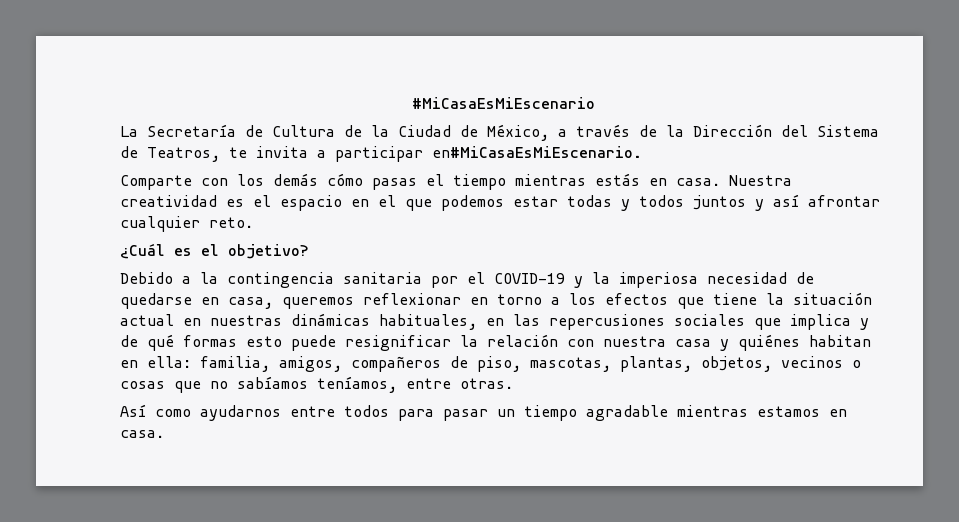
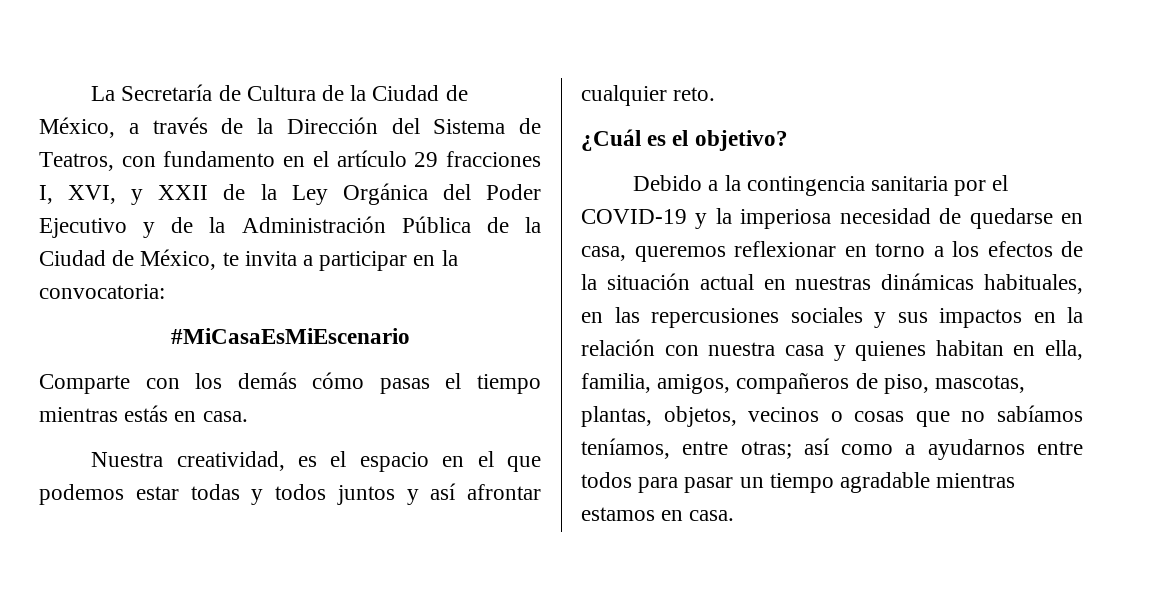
- #MiCasaEsMiEscenario
- La Secretaría de Cultura de la Ciudad de México, a través de la Dirección del Sistema de Teatros, te invita a participar en#MiCasaEsMiEscenario.
+ La Secretaría de Cultura de la Ciudad de México, a través de la Dirección del Sistema de Teatros, con fundamento en el artículo 29 fracciones I, XVI, y XXII de la Ley Orgánica del Poder Ejecutivo y de la Administración Pública de la Ciudad de México, te invita a participar en la convocatoria:
+ #MiCasaEsMiEscenario
- Comparte con los demás cómo pasas el tiempo mientras estás en casa. Nuestra creatividad es el espacio en el que podemos estar todas y todos juntos y así afrontar cualquier reto.
+ Comparte con los demás cómo pasas el tiempo mientras estás en casa.
+ Nuestra creatividad, es el espacio en el que podemos estar todas y todos juntos y así afrontar cualquier reto.
- Debido a la contingencia sanitaria por el COVID-19 y la imperiosa necesidad de quedarse en casa, queremos reflexionar en torno a los efectos que tiene la situación actual en nuestras dinámicas habituales, en las repercusiones sociales que implica y de qué formas esto puede resignificar la relación con nuestra casa y quiénes habitan en ella: familia, amigos, compañeros de piso, mascotas, plantas, objetos, vecinos o cosas que no sabíamos teníamos, entre otras.
- Así como ayudarnos entre todos para pasar un tiempo agradable mientras estamos en casa.
+ Debido a la contingencia sanitaria por el COVID-19 y la imperiosa necesidad de quedarse en casa, queremos reflexionar en torno a los efectos de la situación actual en nuestras dinámicas habituales, en las repercusiones sociales y sus impactos en la relación con nuestra casa y quienes habitan en ella, familia, amigos, compañeros de piso, mascotas, plantas, objetos, vecinos o cosas que no sabíamos teníamos, entre otras; así como a ayudarnos entre todos para pasar un tiempo agradable mientras estamos en casa.

